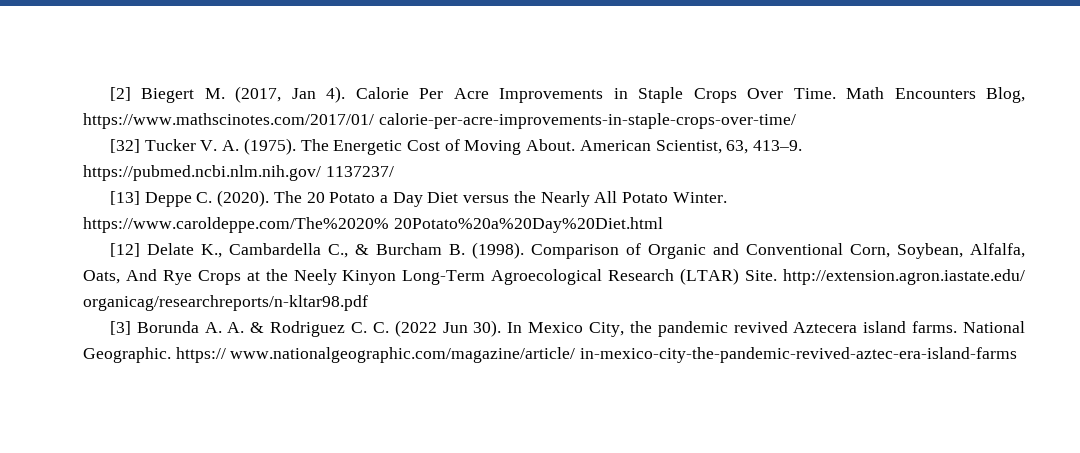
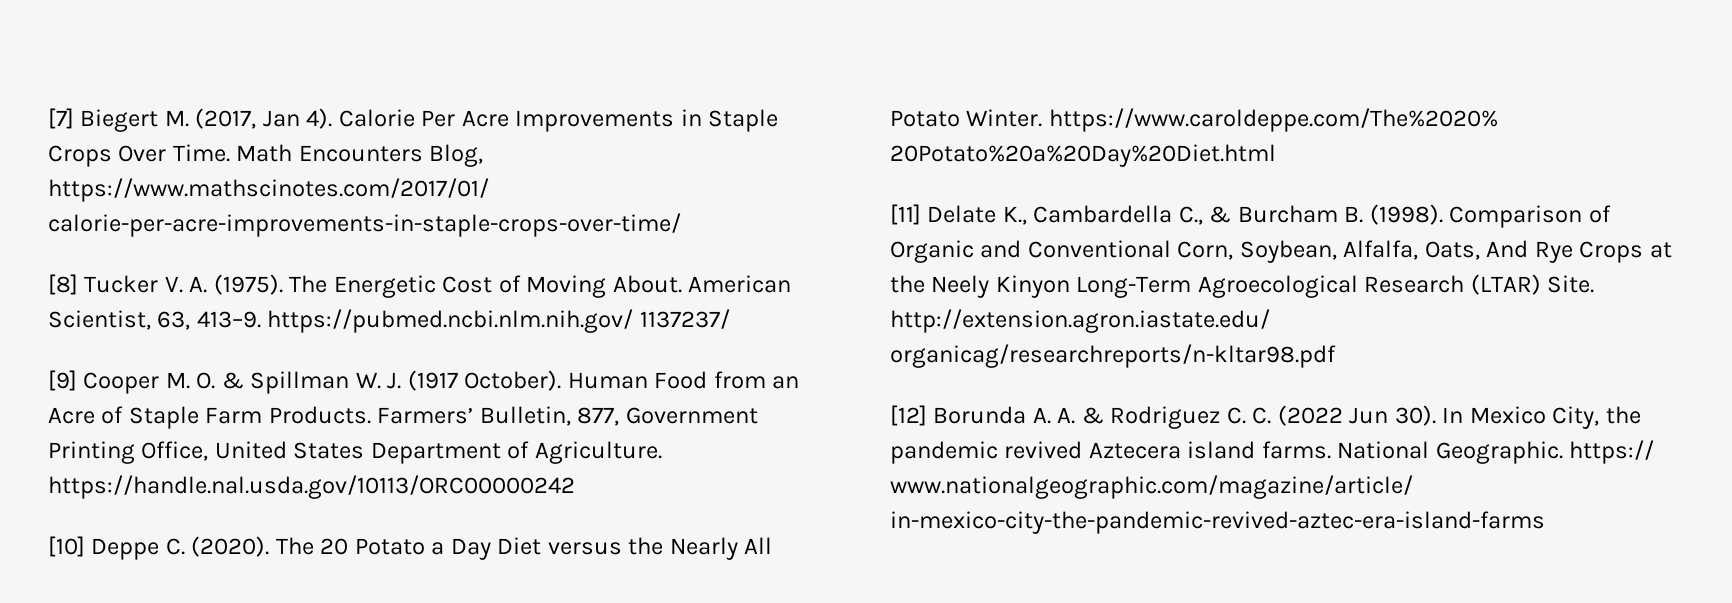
- [2] Biegert M. (2017, Jan 4).
+ [7] Biegert M. (2017, Jan 4).
- [32] Tucker V. A. (1975).
+ [8] Tucker V. A. (1975).
- [13] Deppe C. (2020).
+ [9] Cooper M. O. & Spillman W. J. (1917 October). Human Food from an Acre of Staple Farm Products. Farmers’ Bulletin, 877, Government Printing Office, United States Department of Agriculture. https://handle.nal.usda.gov/10113/ORC00000242
+ [10] Deppe C. (2020).
- [12] Delate K., Cambardella C., & Burcham B. (1998).
+ [11] Delate K., Cambardella C., & Burcham B. (1998).
- [3] Borunda A. A. & Rodriguez C. C. (2022 Jun 30).
+ [12] Borunda A. A. & Rodriguez C. C. (2022 Jun 30).

